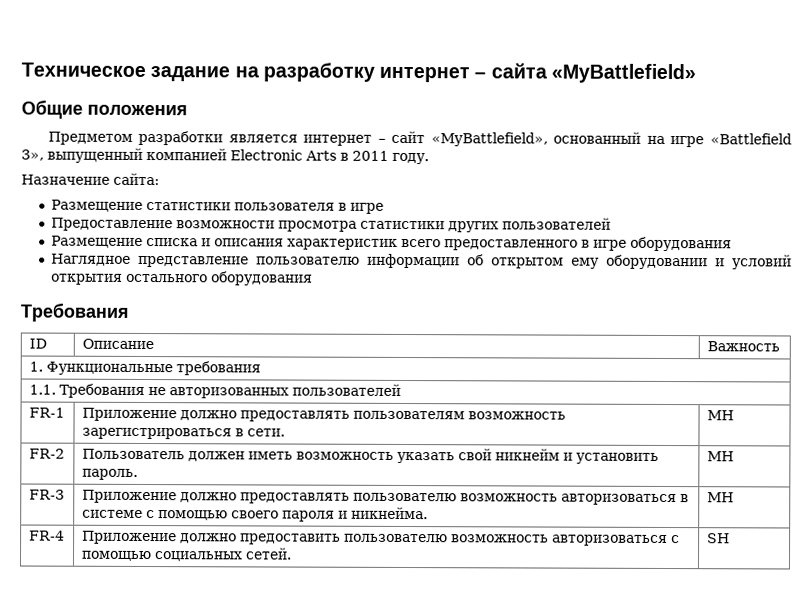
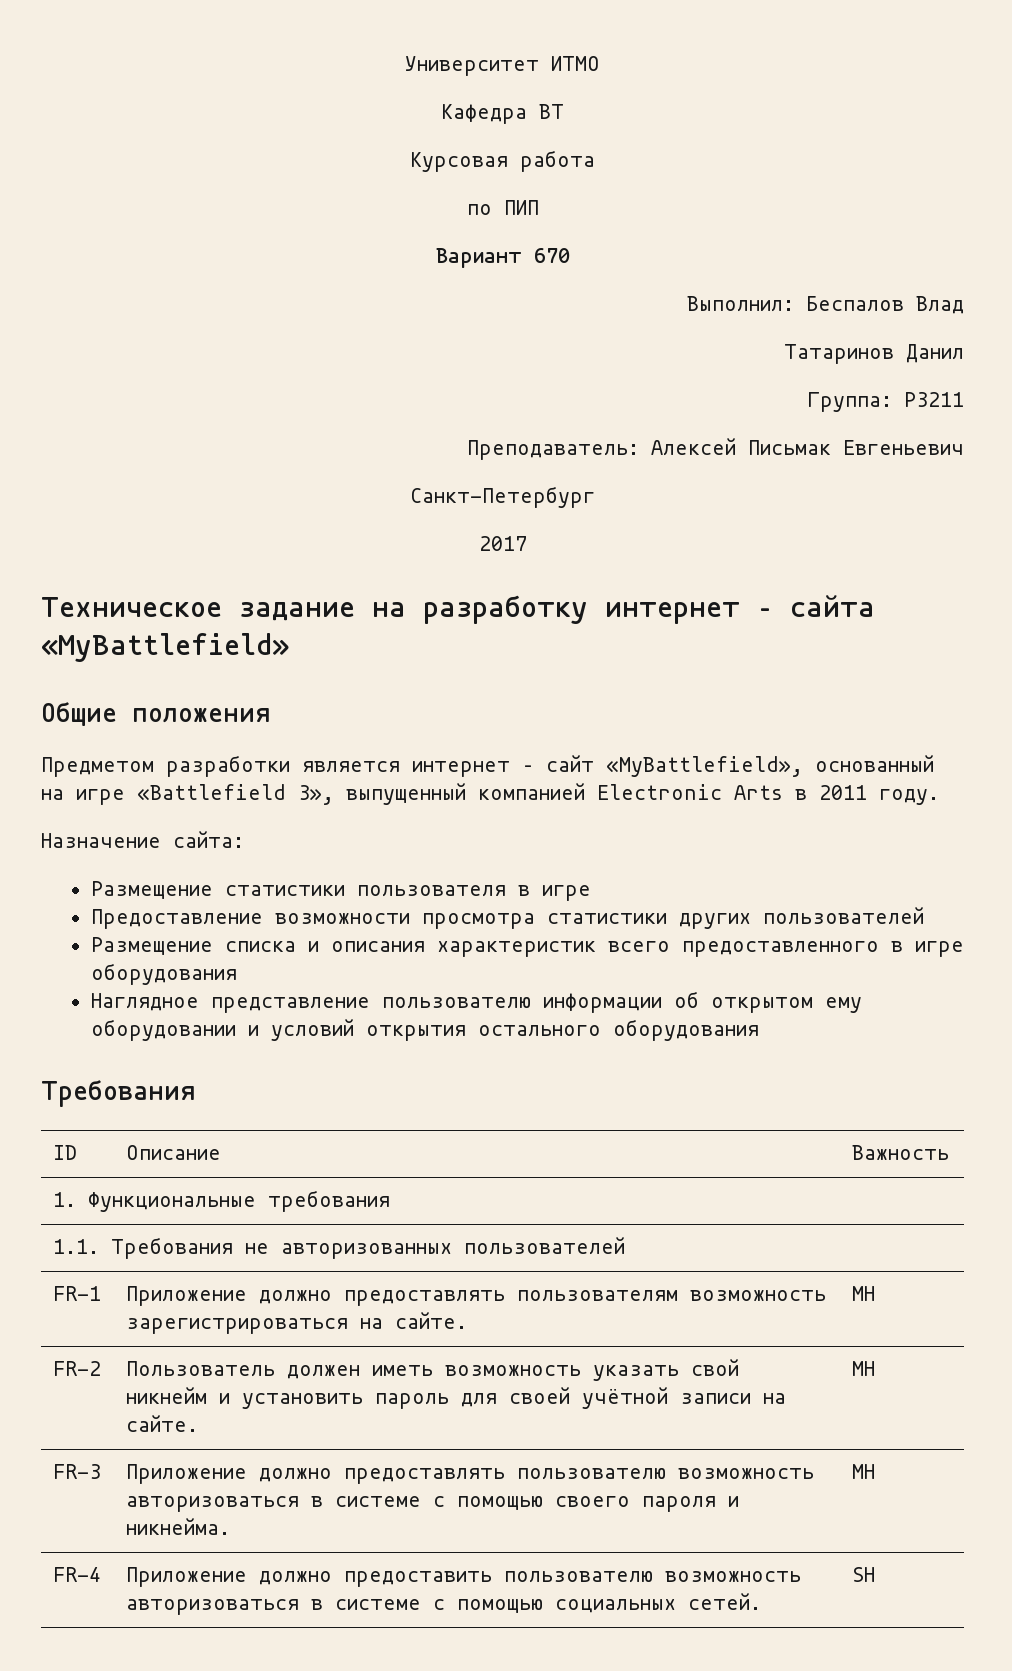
+ Университет ИТМО
+ Кафедра ВТ
+ Курсовая работа
+ по ПИП
+ Вариант 670
+ Выполнил: Беспалов Влад
+ Татаринов Данил
+ Группа: P3211
+ Преподаватель: Алексей Письмак Евгеньевич
+ Санкт-Петербург
+ 2017
- FR-1 | Приложение должно предоставлять пользователям возможность зарегистрироваться в сети. | MH
+ FR-1 | Приложение должно предоставлять пользователям возможность зарегистрироваться на сайте. | MH
- FR-2 | Пользователь должен иметь возможность указать свой никнейм и установить пароль. | МH
+ FR-2 | Пользователь должен иметь возможность указать свой никнейм и установить пароль для своей учётной записи на сайте. | МH
- FR-4 | Приложение должно предоставить пользователю возможность авторизоваться с помощью социальных сетей. | SH
+ FR-4 | Приложение должно предоставить пользователю возможность авторизоваться в системе с помощью социальных сетей. | SH

